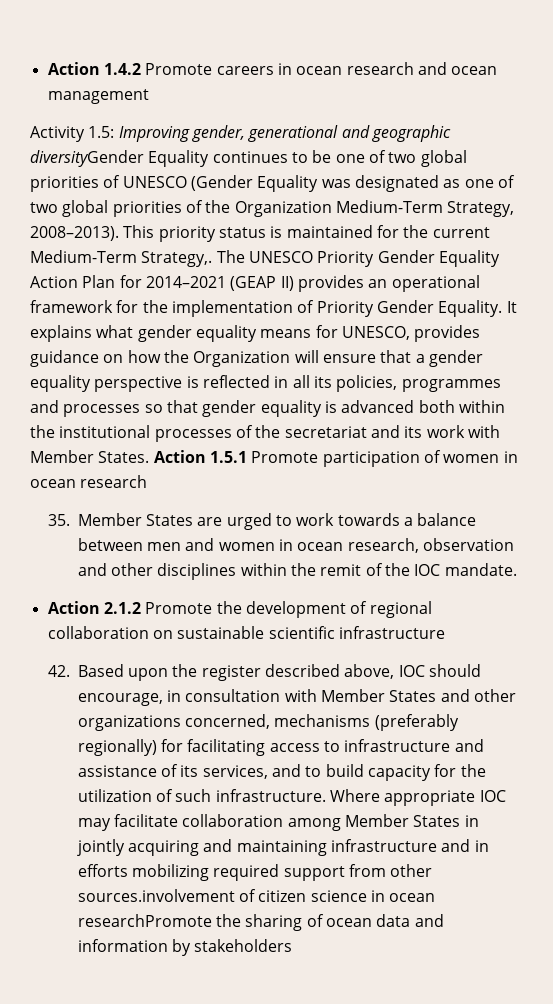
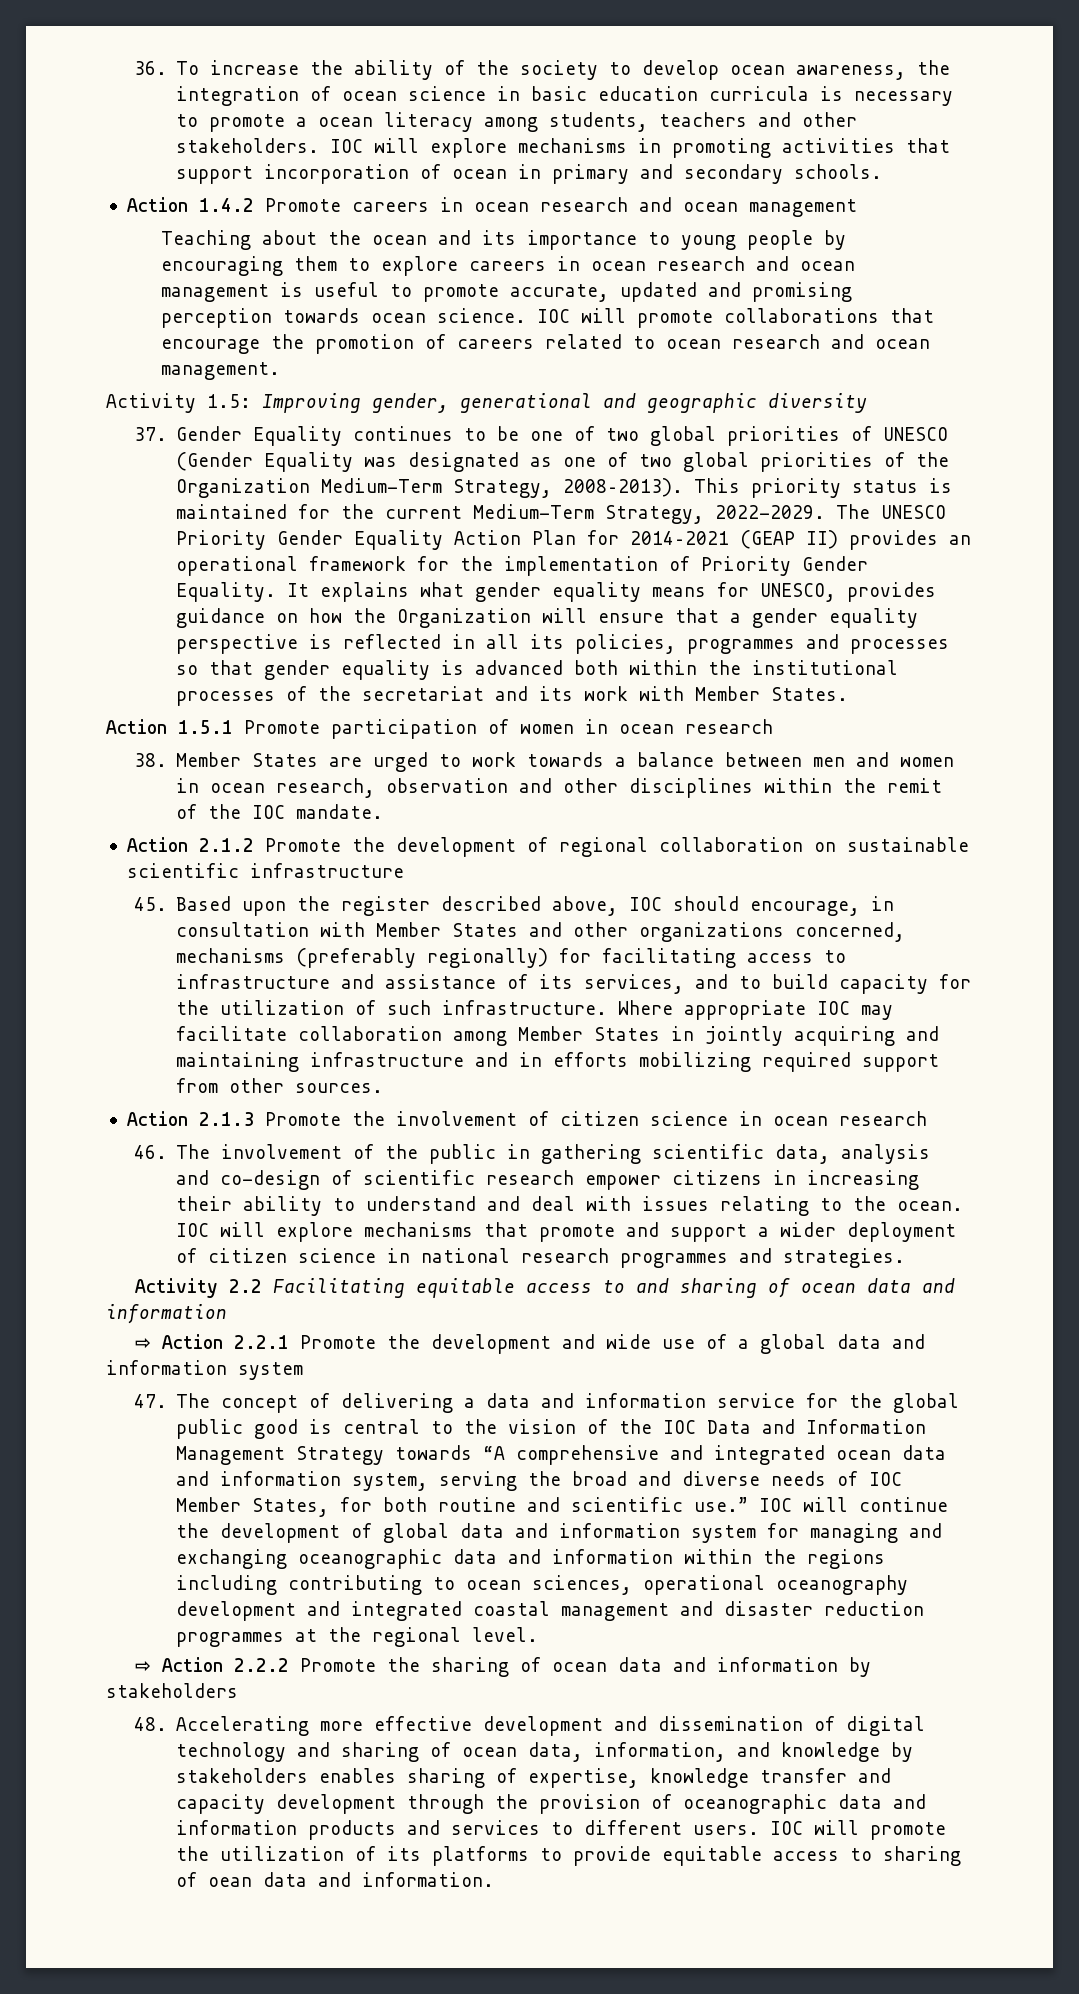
+ 36. To increase the ability of the society to develop ocean awareness, the integration of ocean science in basic education curricula is necessary to promote a ocean literacy among students, teachers and other stakeholders. IOC will explore mechanisms in promoting activities that support incorporation of ocean in primary and secondary schools.
+ Teaching about the ocean and its importance to young people by encouraging them to explore careers in ocean research and ocean management is useful to promote accurate, updated and promising perception towards ocean science. IOC will promote collaborations that encourage the promotion of careers related to ocean research and ocean management.
- Activity 1.5: Improving gender, generational and geographic diversityGender Equality continues to be one of two global priorities of UNESCO (Gender Equality was designated as one of two global priorities of the Organization Medium-Term Strategy, 2008–2013).
+ Activity 1.5: Improving gender, generational and geographic diversity
+ 37. Gender Equality continues to be one of two global priorities of UNESCO (Gender Equality was designated as one of two global priorities of the Organization Medium-Term Strategy, 2008–2013).
- This priority status is maintained for the current Medium-Term Strategy,.
+ This priority status is maintained for the current Medium-Term Strategy, 2022-2029.
- It explains what gender equality means for UNESCO, provides guidance on how the Organization will ensure that a gender equality perspective is reflected in all its policies, programmes and processes so that gender equality is advanced both within the institutional processes of the secretariat and its work with Member States. Action 1.5.1 Promote participation of women in ocean research
+ It explains what gender equality means for UNESCO, provides guidance on how the Organization will ensure that a gender equality perspective is reflected in all its policies, programmes and processes so that gender equality is advanced both within the institutional processes of the secretariat and its work with Member States.
+ Action 1.5.1 Promote participation of women in ocean research
- 35. Member States are urged to work towards a balance between men and women in ocean research, observation and other disciplines within the remit of the IOC mandate.
+ 38. Member States are urged to work towards a balance between men and women in ocean research, observation and other disciplines within the remit of the IOC mandate.
- 42. Based upon the register described above, IOC should encourage, in consultation with Member States and other organizations concerned, mechanisms (preferably regionally) for facilitating access to infrastructure and assistance of its services, and to build capacity for the utilization of such infrastructure.
+ 45. Based upon the register described above, IOC should encourage, in consultation with Member States and other organizations concerned, mechanisms (preferably regionally) for facilitating access to infrastructure and assistance of its services, and to build capacity for the utilization of such infrastructure.
- Where appropriate IOC may facilitate collaboration among Member States in jointly acquiring and maintaining infrastructure and in efforts mobilizing required support from other sources.involvement of citizen science in ocean researchPromote the sharing of ocean data and information by stakeholders
+ Where appropriate IOC may facilitate collaboration among Member States in jointly acquiring and maintaining infrastructure and in efforts mobilizing required support from other sources.
+ Action 2.1.3 Promote the involvement of citizen science in ocean research
+ 46. The involvement of the public in gathering scientific data, analysis and co-design of scientific research empower citizens in increasing their ability to understand and deal with issues relating to the ocean. IOC will explore mechanisms that promote and support a wider deployment of citizen science in national research programmes and strategies.
+ Activity 2.2 Facilitating equitable access to and sharing of ocean data and information
+ ⇨ Action 2.2.1 Promote the development and wide use of a global data and information system
+ 47. The concept of delivering a data and information service for the global public good is central to the vision of the IOC Data and Information Management Strategy towards “A comprehensive and integrated ocean data and information system, serving the broad and diverse needs of IOC Member States, for both routine and scientific use.” IOC will continue the development of global data and information system for managing and exchanging oceanographic data and information within the regions including contributing to ocean sciences, operational oceanography development and integrated coastal management and disaster reduction programmes at the regional level.
+ ⇨ Action 2.2.2 Promote the sharing of ocean data and information by stakeholders
+ 48. Accelerating more effective development and dissemination of digital technology and sharing of ocean data, information, and knowledge by stakeholders enables sharing of expertise, knowledge transfer and capacity development through the provision of oceanographic data and information products and services to different users. IOC will promote the utilization of its platforms to provide equitable access to sharing of oean data and information.

